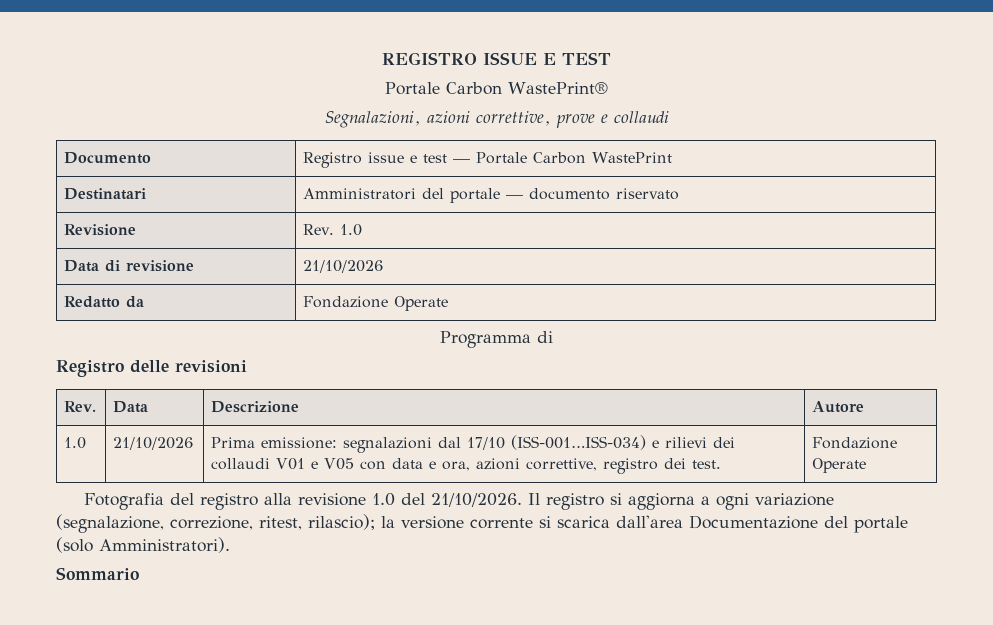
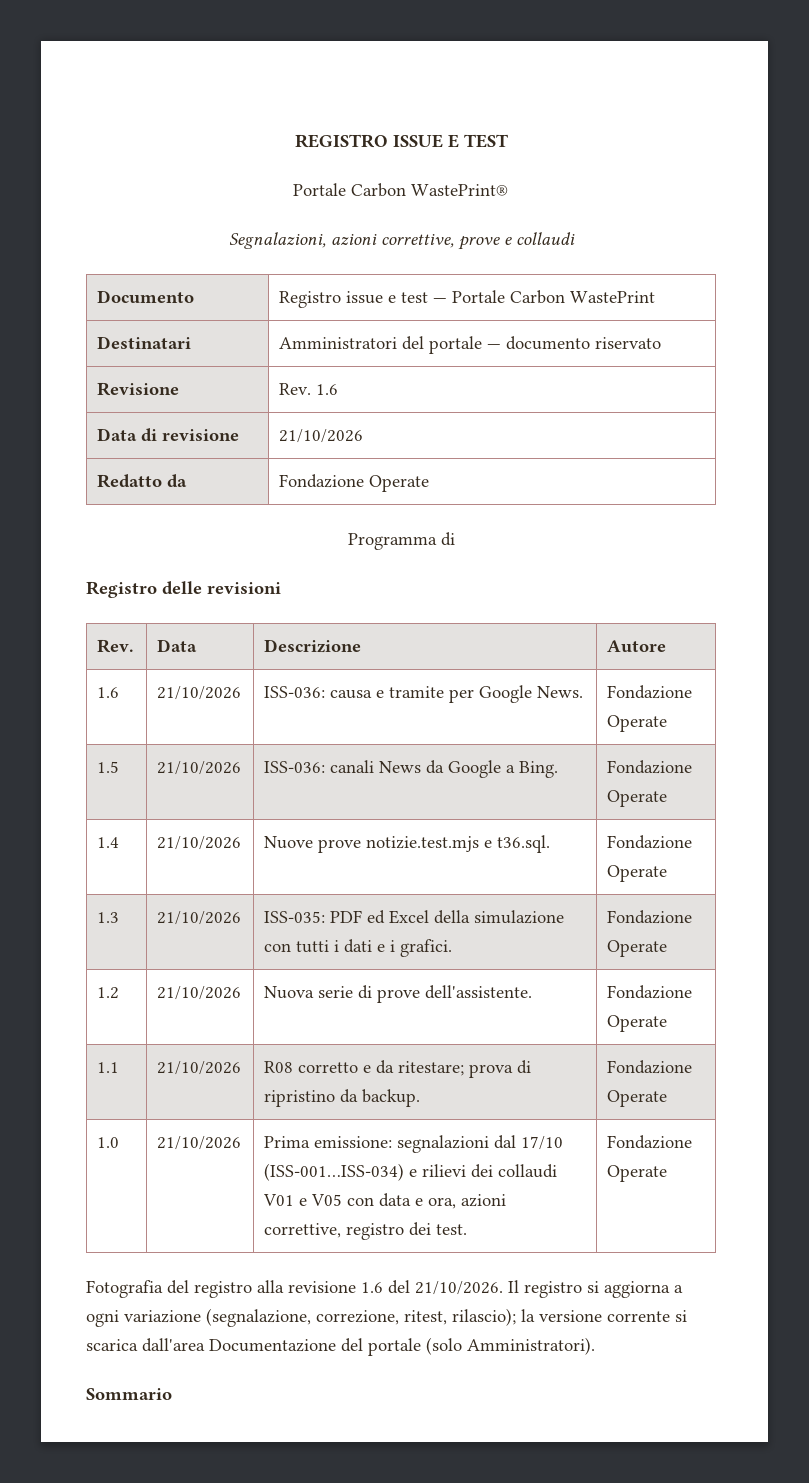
- Revisione | Rev. 1.0
+ Revisione | Rev. 1.6
+ 1.6 | 21/10/2026 | ISS-036: causa e tramite per Google News. | Fondazione Operate
+ 1.5 | 21/10/2026 | ISS-036: canali News da Google a Bing. | Fondazione Operate
+ 1.4 | 21/10/2026 | Nuove prove notizie.test.mjs e t36.sql. | Fondazione Operate
+ 1.3 | 21/10/2026 | ISS-035: PDF ed Excel della simulazione con tutti i dati e i grafici. | Fondazione Operate
+ 1.2 | 21/10/2026 | Nuova serie di prove dell'assistente. | Fondazione Operate
+ 1.1 | 21/10/2026 | R08 corretto e da ritestare; prova di ripristino da backup. | Fondazione Operate
- Fotografia del registro alla revisione 1.0 del 21/10/2026.
+ Fotografia del registro alla revisione 1.6 del 21/10/2026.

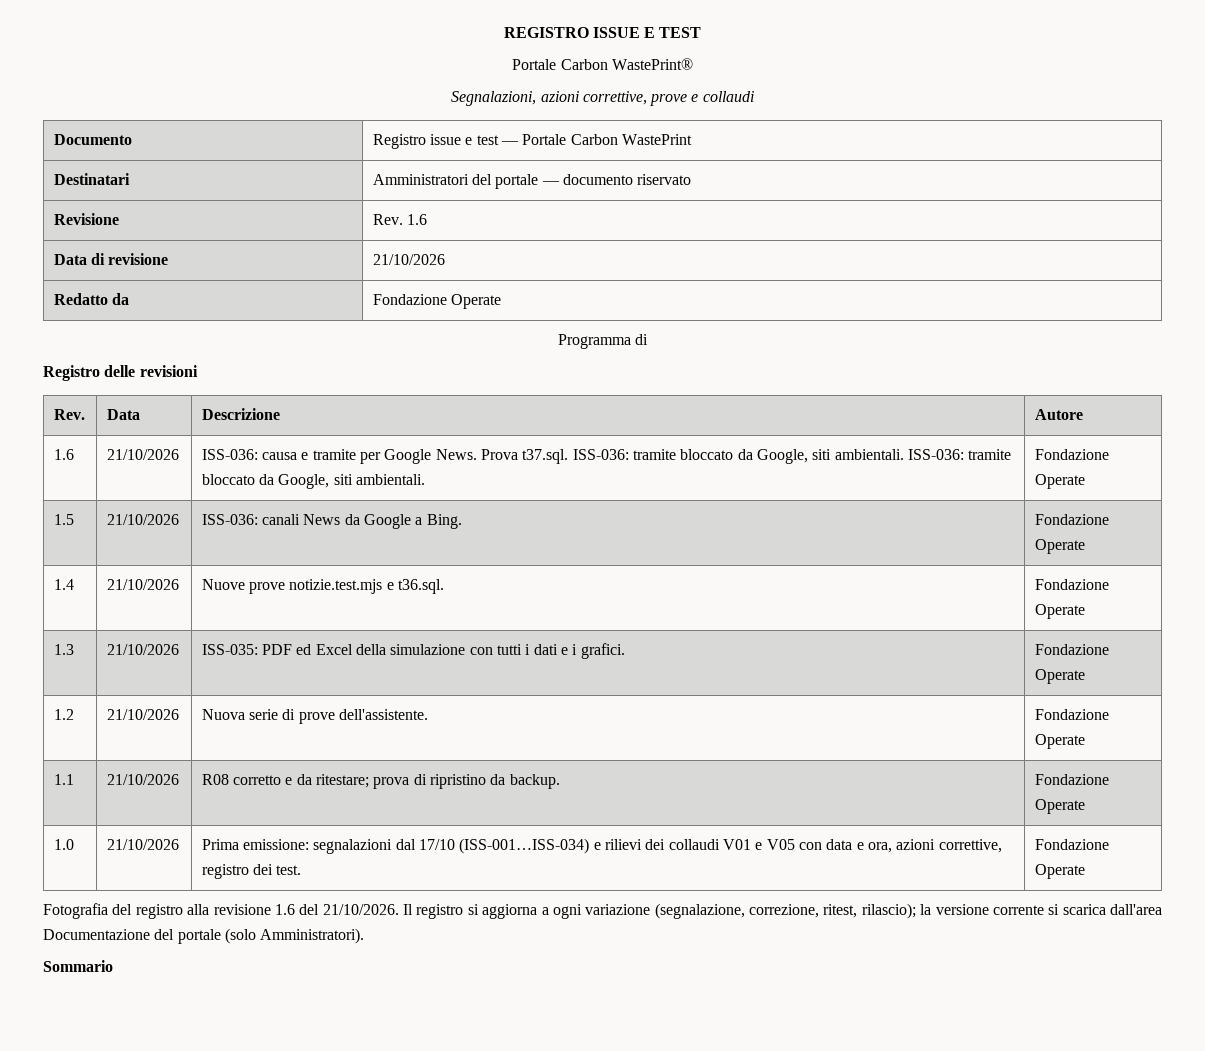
- 1.6 | 21/10/2026 | ISS-036: causa e tramite per Google News. | Fondazione Operate
+ 1.6 | 21/10/2026 | ISS-036: causa e tramite per Google News. Prova t37.sql. ISS-036: tramite bloccato da Google, siti ambientali. ISS-036: tramite bloccato da Google, siti ambientali. | Fondazione Operate

